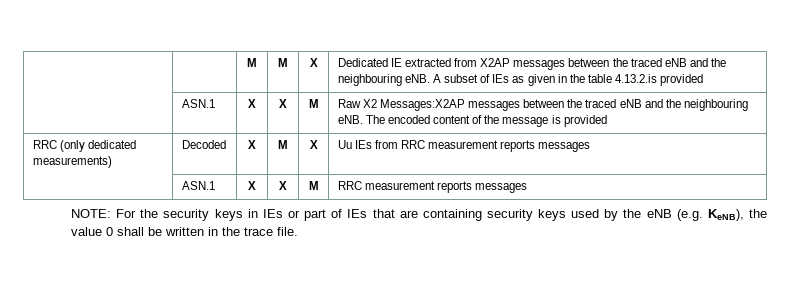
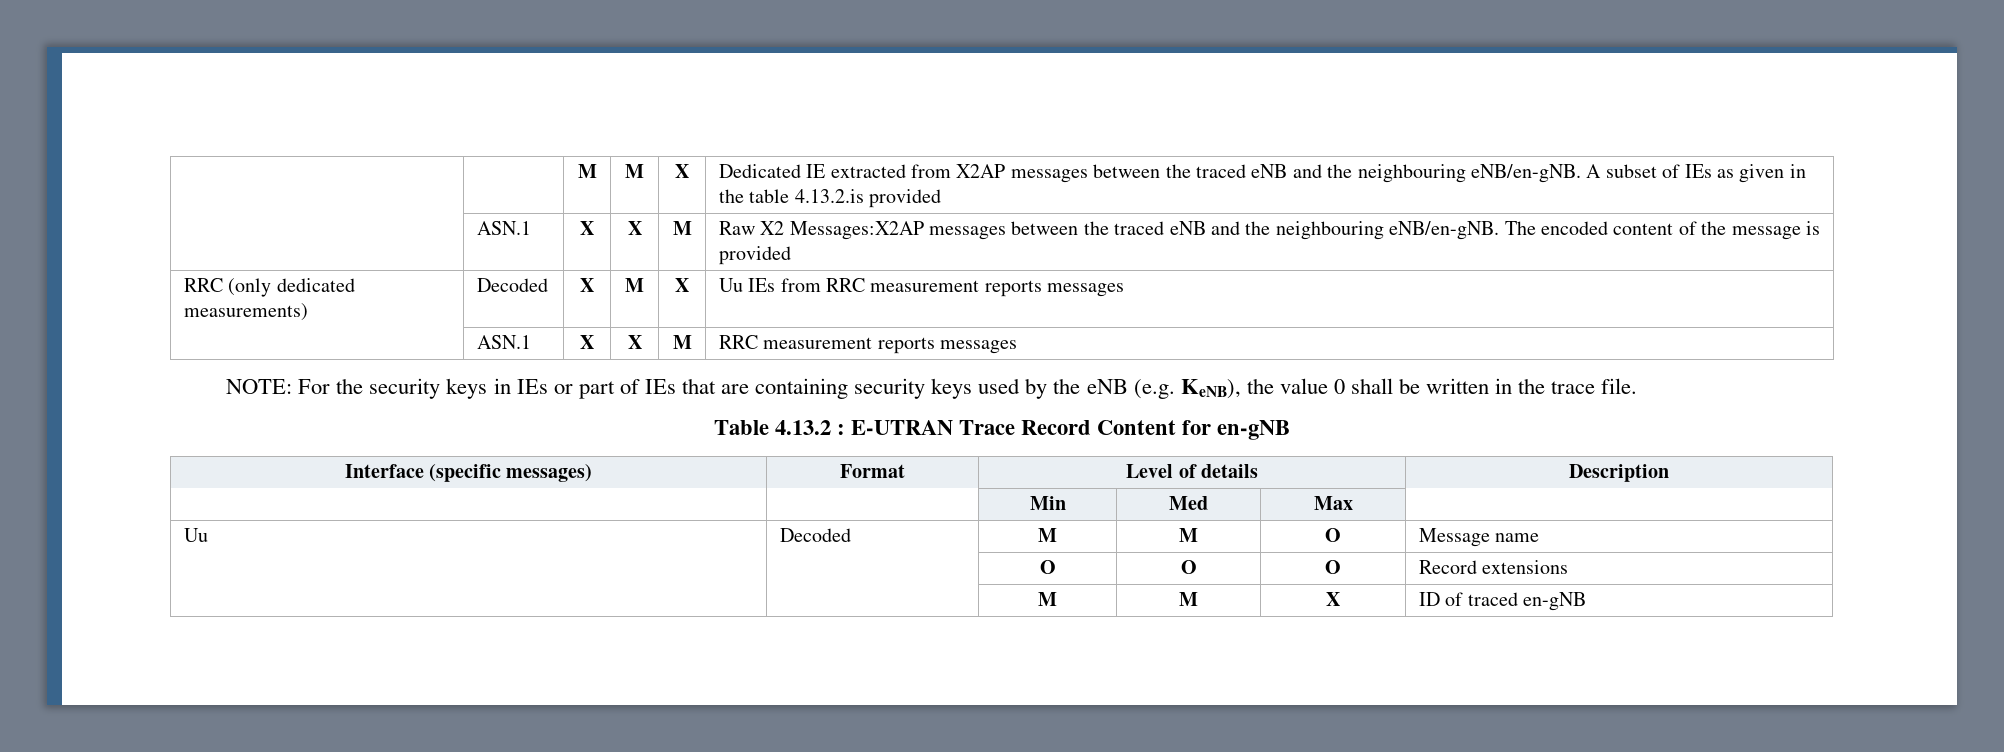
- | | M | M | X | Dedicated IE extracted from X2AP messages between the traced eNB and the neighbouring eNB. A subset of IEs as given in the table 4.13.2.is provided
+ | | M | M | X | Dedicated IE extracted from X2AP messages between the traced eNB and the neighbouring eNB/en-gNB. A subset of IEs as given in the table 4.13.2.is provided
- | ASN.1 | X | X | M | Raw X2 Messages:X2AP messages between the traced eNB and the neighbouring eNB. The encoded content of the message is provided
+ | ASN.1 | X | X | M | Raw X2 Messages:X2AP messages between the traced eNB and the neighbouring eNB/en-gNB. The encoded content of the message is provided
+ Table 4.13.2 : E-UTRAN Trace Record Content for en-gNB
+ Interface (specific messages) | Format | Level of details | Description
+ | | Min | Med | Max |
+ Uu | Decoded | M | M | O | Message name
+ | | O | O | O | Record extensions
+ | | M | M | X | ID of traced en-gNB

